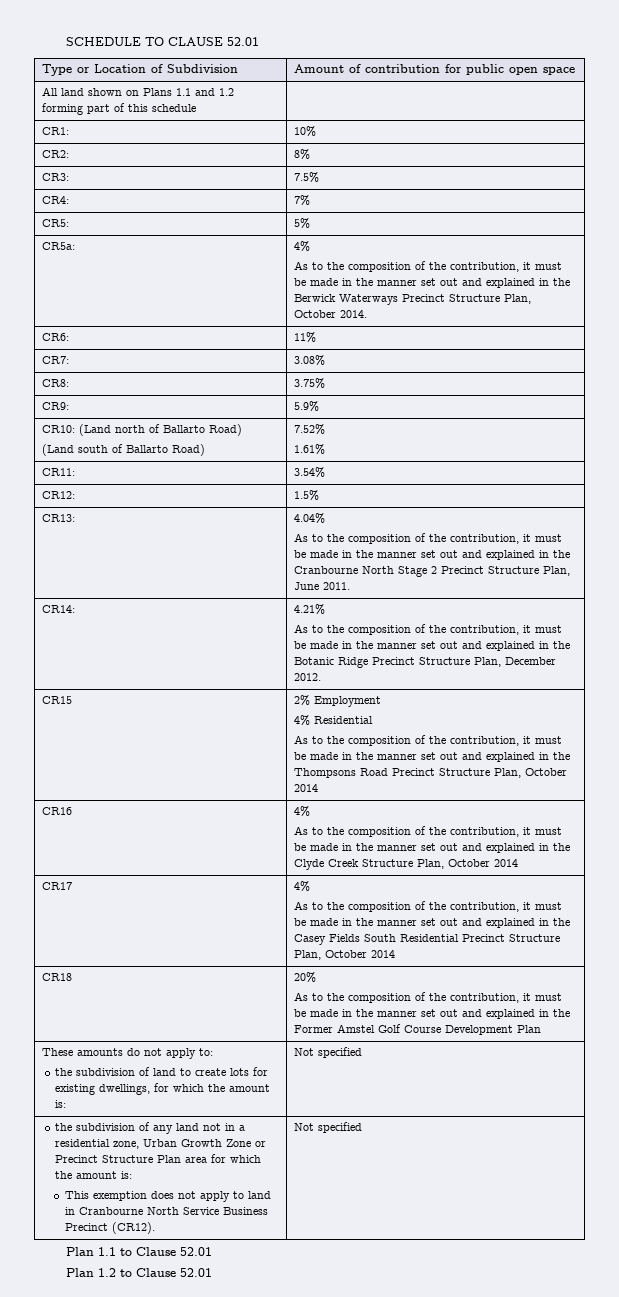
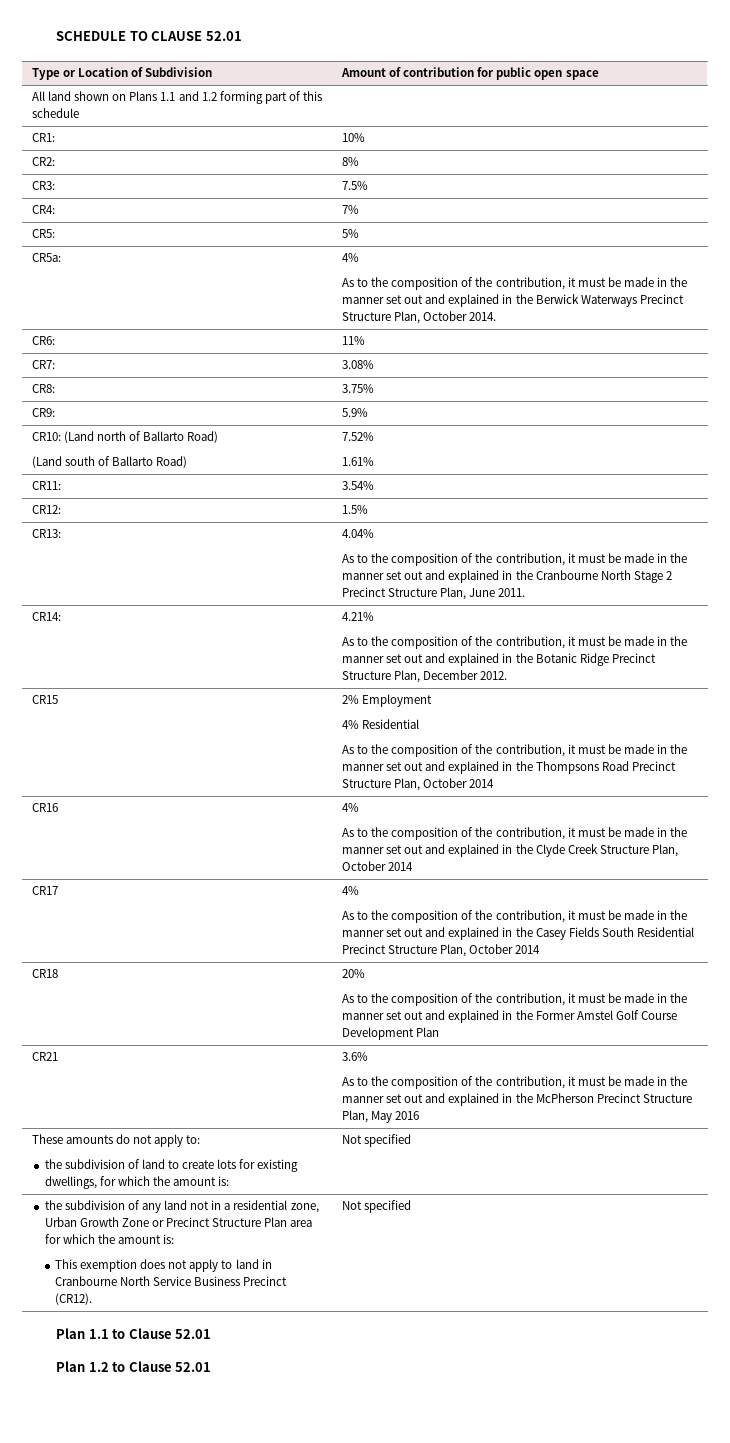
+ CR21 | 3.6%
+ As to the composition of the contribution, it must be made in the manner set out and explained in the McPherson Precinct Structure Plan, May 2016

